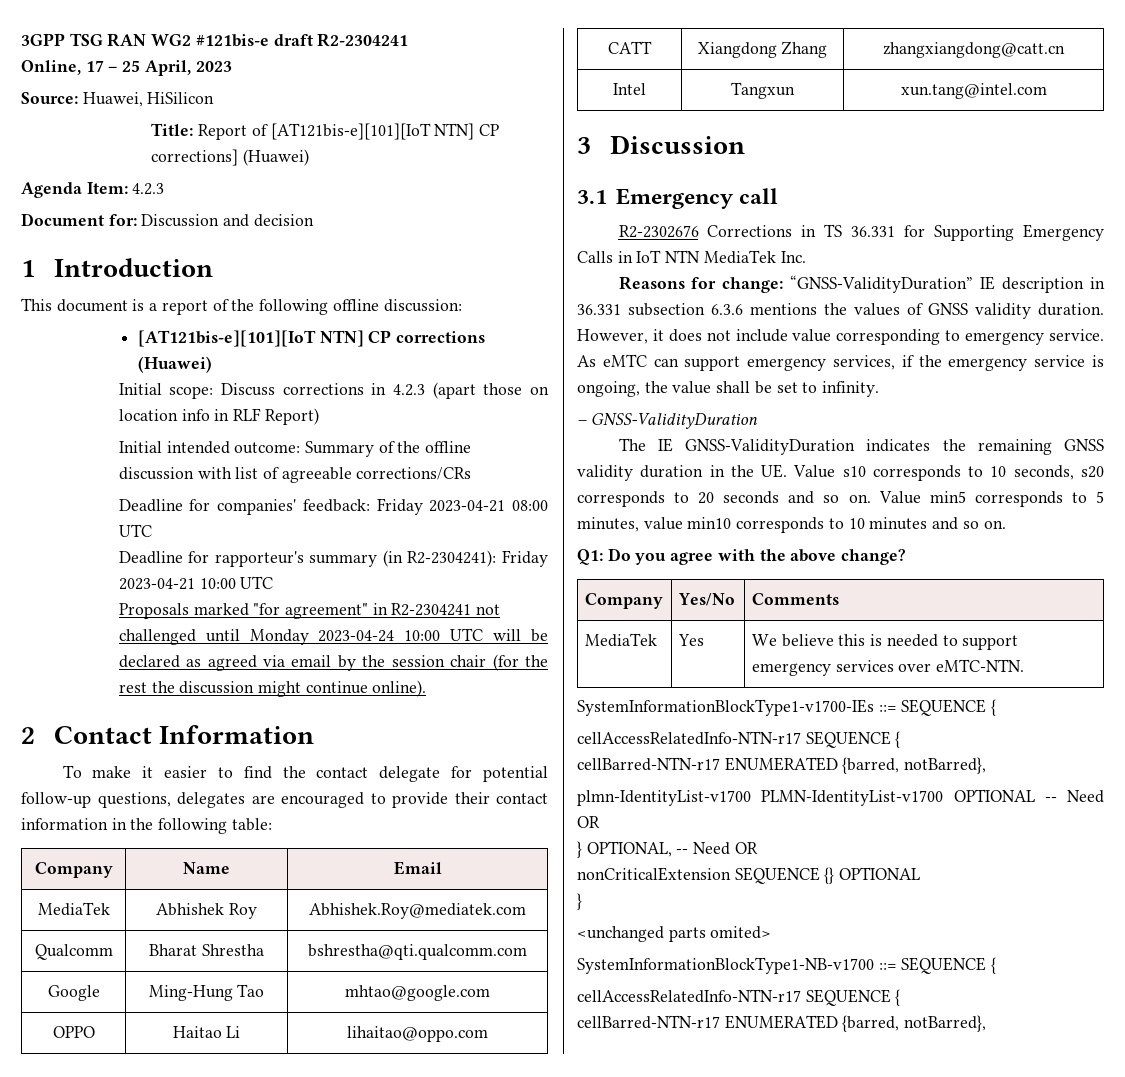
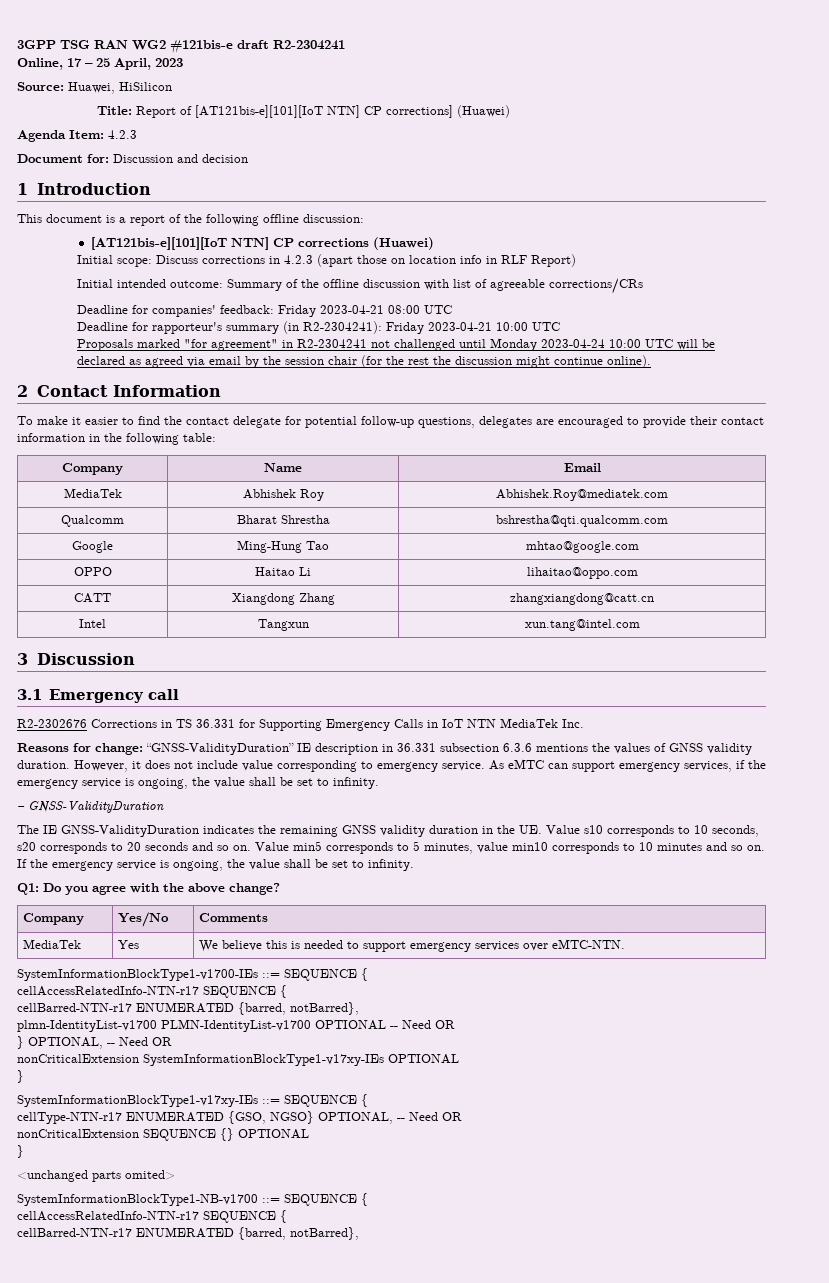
+ If the emergency service is ongoing, the value shall be set to infinity.
+ nonCriticalExtension SystemInformationBlockType1-v17xy-IEs OPTIONAL
+ }
+ SystemInformationBlockType1-v17xy-IEs ::= SEQUENCE {
+ cellType-NTN-r17 ENUMERATED {GSO, NGSO} OPTIONAL, -- Need OR

